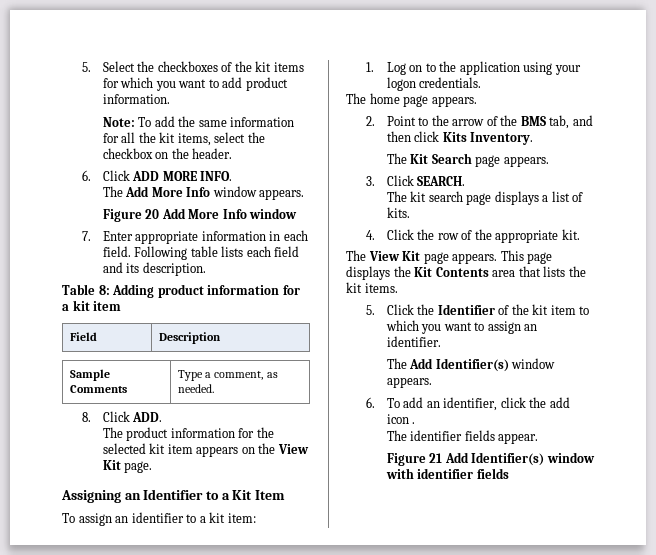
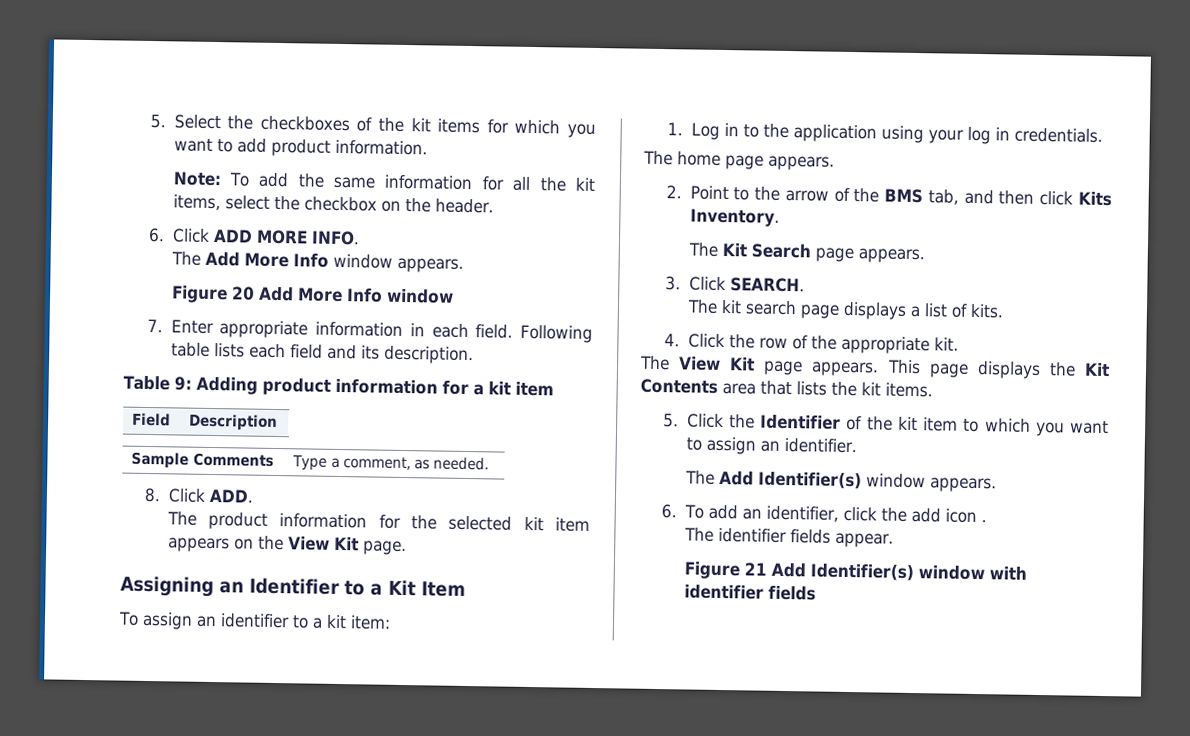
- Table 8: Adding product information for a kit item
+ Table 9: Adding product information for a kit item
- 1. Log on to the application using your logon credentials.
+ 1. Log in to the application using your log in credentials.

